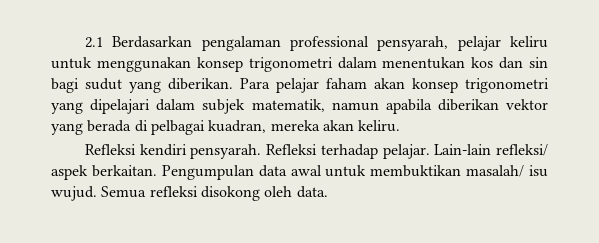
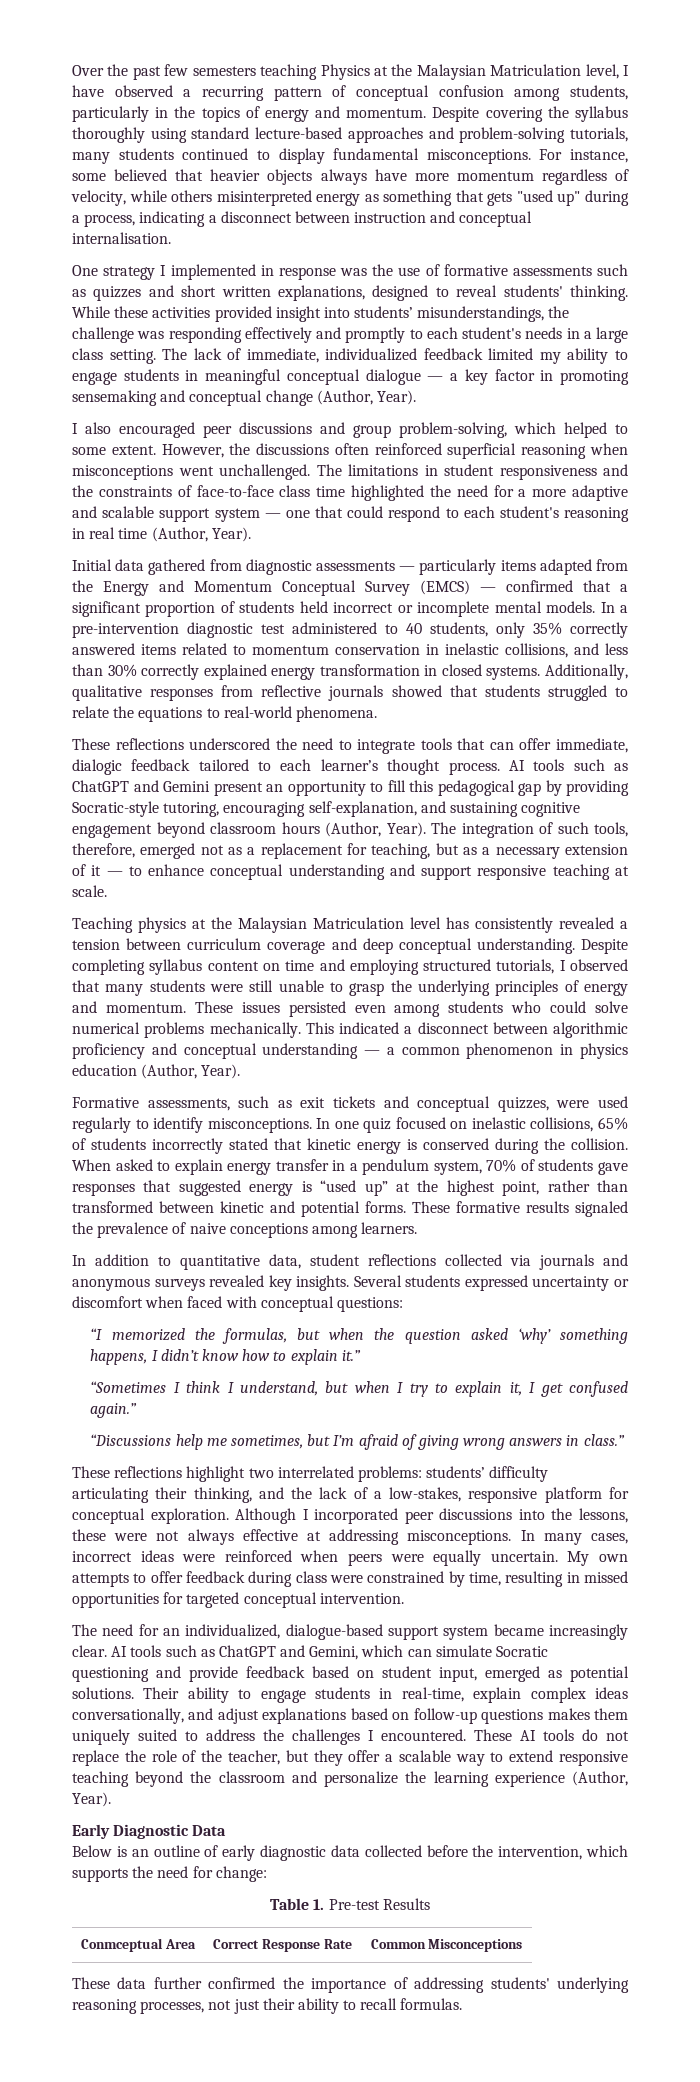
- 2.1 Berdasarkan pengalaman professional pensyarah, pelajar keliru untuk menggunakan konsep trigonometri dalam menentukan kos dan sin bagi sudut yang diberikan. Para pelajar faham akan konsep trigonometri yang dipelajari dalam subjek matematik, namun apabila diberikan vektor yang berada di pelbagai kuadran, mereka akan keliru.
- Refleksi kendiri pensyarah. Refleksi terhadap pelajar. Lain-lain refleksi/ aspek berkaitan. Pengumpulan data awal untuk membuktikan masalah/ isu wujud. Semua refleksi disokong oleh data.
+ Over the past few semesters teaching Physics at the Malaysian Matriculation level, I have observed a recurring pattern of conceptual confusion among students, particularly in the topics of energy and momentum. Despite covering the syllabus thoroughly using standard lecture-based approaches and problem-solving tutorials, many students continued to display fundamental misconceptions. For instance, some believed that heavier objects always have more momentum regardless of velocity, while others misinterpreted energy as something that gets "used up" during a process, indicating a disconnect between instruction and conceptual internalisation.
+ One strategy I implemented in response was the use of formative assessments such as quizzes and short written explanations, designed to reveal students' thinking. While these activities provided insight into students’ misunderstandings, the challenge was responding effectively and promptly to each student's needs in a large class setting. The lack of immediate, individualized feedback limited my ability to engage students in meaningful conceptual dialogue — a key factor in promoting sensemaking and conceptual change (Author, Year).
+ I also encouraged peer discussions and group problem-solving, which helped to some extent. However, the discussions often reinforced superficial reasoning when misconceptions went unchallenged. The limitations in student responsiveness and the constraints of face-to-face class time highlighted the need for a more adaptive and scalable support system — one that could respond to each student's reasoning in real time (Author, Year).
+ Initial data gathered from diagnostic assessments — particularly items adapted from the Energy and Momentum Conceptual Survey (EMCS) — confirmed that a significant proportion of students held incorrect or incomplete mental models. In a pre-intervention diagnostic test administered to 40 students, only 35% correctly answered items related to momentum conservation in inelastic collisions, and less than 30% correctly explained energy transformation in closed systems. Additionally, qualitative responses from reflective journals showed that students struggled to relate the equations to real-world phenomena.
+ These reflections underscored the need to integrate tools that can offer immediate, dialogic feedback tailored to each learner’s thought process. AI tools such as ChatGPT and Gemini present an opportunity to fill this pedagogical gap by providing Socratic-style tutoring, encouraging self-explanation, and sustaining cognitive engagement beyond classroom hours (Author, Year). The integration of such tools, therefore, emerged not as a replacement for teaching, but as a necessary extension of it — to enhance conceptual understanding and support responsive teaching at scale.
+ Teaching physics at the Malaysian Matriculation level has consistently revealed a tension between curriculum coverage and deep conceptual understanding. Despite completing syllabus content on time and employing structured tutorials, I observed that many students were still unable to grasp the underlying principles of energy and momentum. These issues persisted even among students who could solve numerical problems mechanically. This indicated a disconnect between algorithmic proficiency and conceptual understanding — a common phenomenon in physics education (Author, Year).
+ Formative assessments, such as exit tickets and conceptual quizzes, were used regularly to identify misconceptions. In one quiz focused on inelastic collisions, 65% of students incorrectly stated that kinetic energy is conserved during the collision. When asked to explain energy transfer in a pendulum system, 70% of students gave responses that suggested energy is “used up” at the highest point, rather than transformed between kinetic and potential forms. These formative results signaled the prevalence of naive conceptions among learners.
+ In addition to quantitative data, student reflections collected via journals and anonymous surveys revealed key insights. Several students expressed uncertainty or discomfort when faced with conceptual questions:
+ “I memorized the formulas, but when the question asked ‘why’ something happens, I didn’t know how to explain it.”
+ “Sometimes I think I understand, but when I try to explain it, I get confused again.”
+ “Discussions help me sometimes, but I’m afraid of giving wrong answers in class.”
+ These reflections highlight two interrelated problems: students’ difficulty articulating their thinking, and the lack of a low-stakes, responsive platform for conceptual exploration. Although I incorporated peer discussions into the lessons, these were not always effective at addressing misconceptions. In many cases, incorrect ideas were reinforced when peers were equally uncertain. My own attempts to offer feedback during class were constrained by time, resulting in missed opportunities for targeted conceptual intervention.
+ The need for an individualized, dialogue-based support system became increasingly clear. AI tools such as ChatGPT and Gemini, which can simulate Socratic questioning and provide feedback based on student input, emerged as potential solutions. Their ability to engage students in real-time, explain complex ideas conversationally, and adjust explanations based on follow-up questions makes them uniquely suited to address the challenges I encountered. These AI tools do not replace the role of the teacher, but they offer a scalable way to extend responsive teaching beyond the classroom and personalize the learning experience (Author, Year).
+ Early Diagnostic Data
+ Below is an outline of early diagnostic data collected before the intervention, which supports the need for change:
+ Table 1. Pre-test Results
+ Conmceptual Area | Correct Response Rate | Common Misconceptions
+ These data further confirmed the importance of addressing students' underlying reasoning processes, not just their ability to recall formulas.

